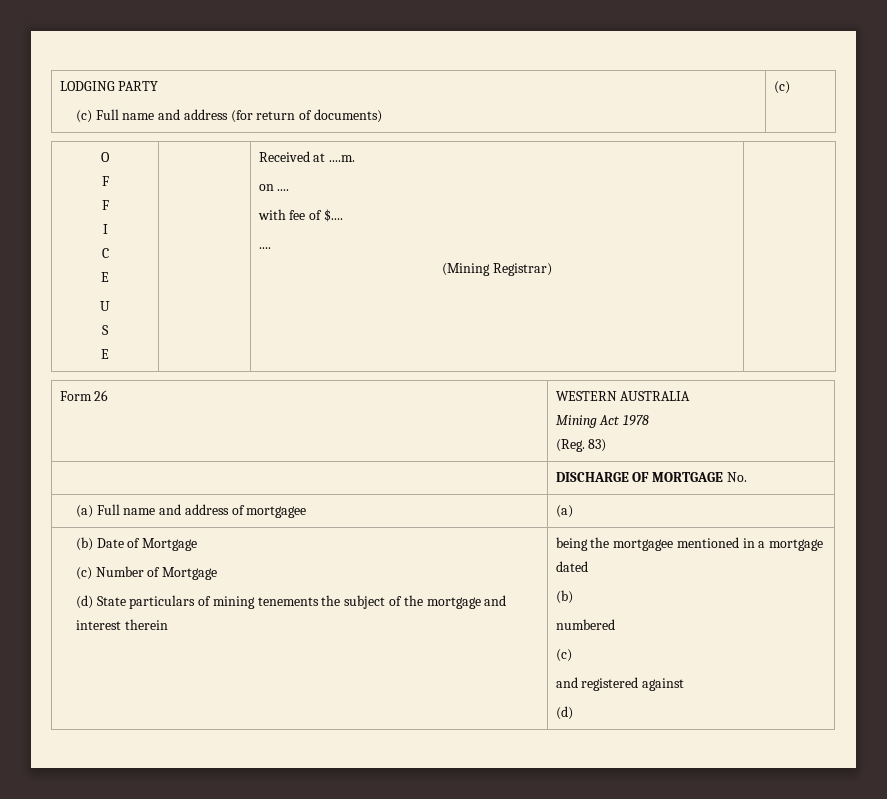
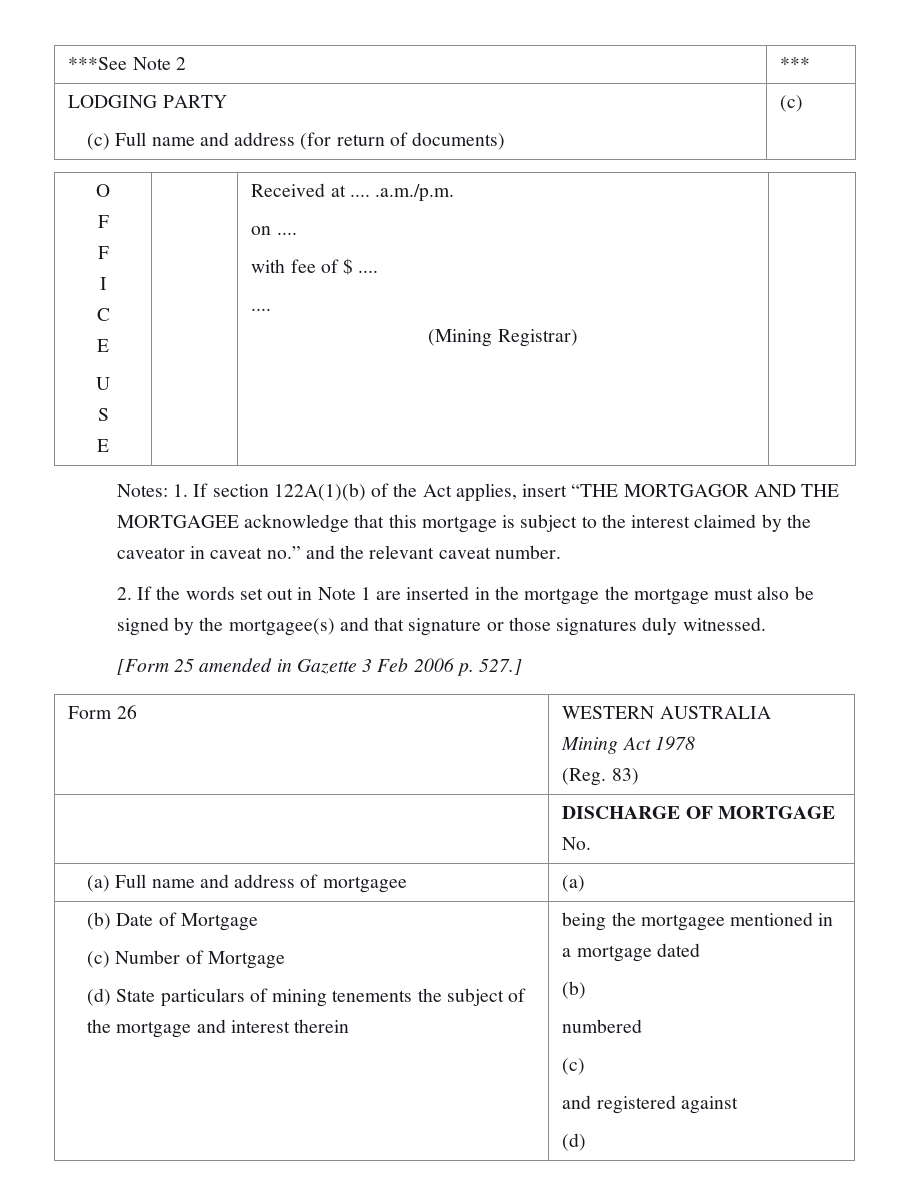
+ ***See Note 2 | ***
  O
  F
  F
  I
  C
  E
  U
  S
- E | | Received at ....m.
+ E | | Received at .... .a.m./p.m.
  on ....
- with fee of $....
+ with fee of $ ....
+ Notes: 1. If section 122A(1)(b) of the Act applies, insert “THE MORTGAGOR AND THE MORTGAGEE acknowledge that this mortgage is subject to the interest claimed by the caveator in caveat no.” and the relevant caveat number.
+ 2. If the words set out in Note 1 are inserted in the mortgage the mortgage must also be signed by the mortgagee(s) and that signature or those signatures duly witnessed.
+ [Form 25 amended in Gazette 3 Feb 2006 p. 527.]

